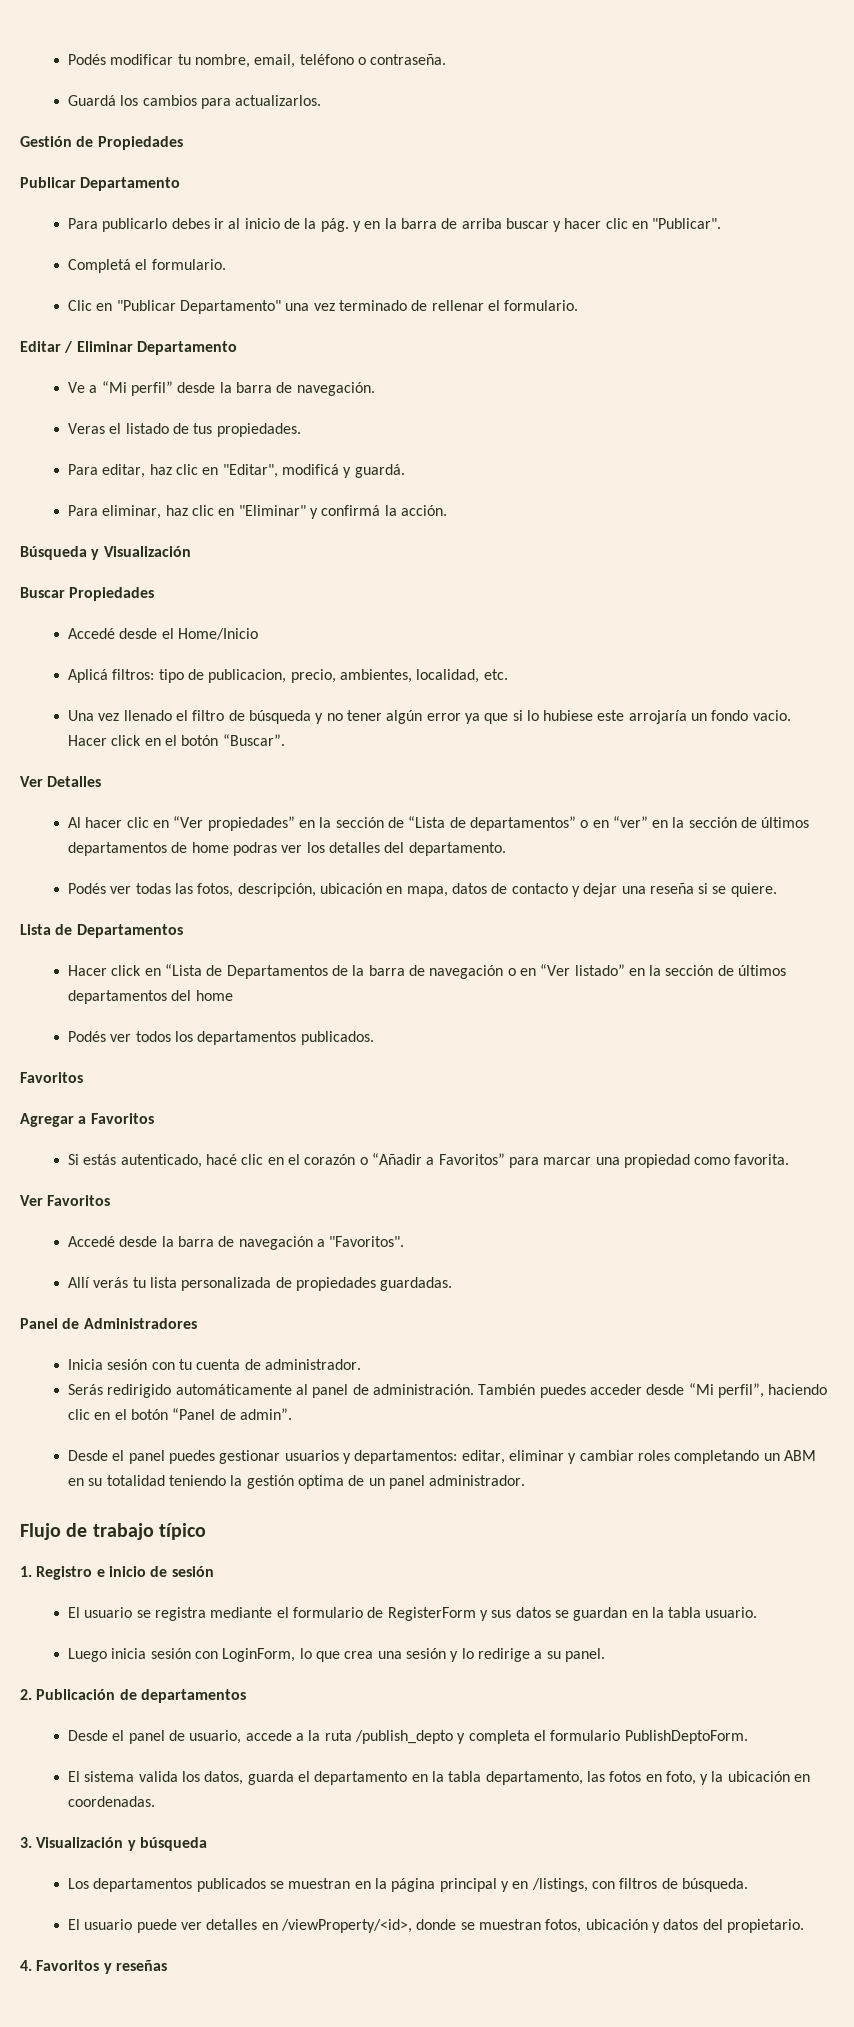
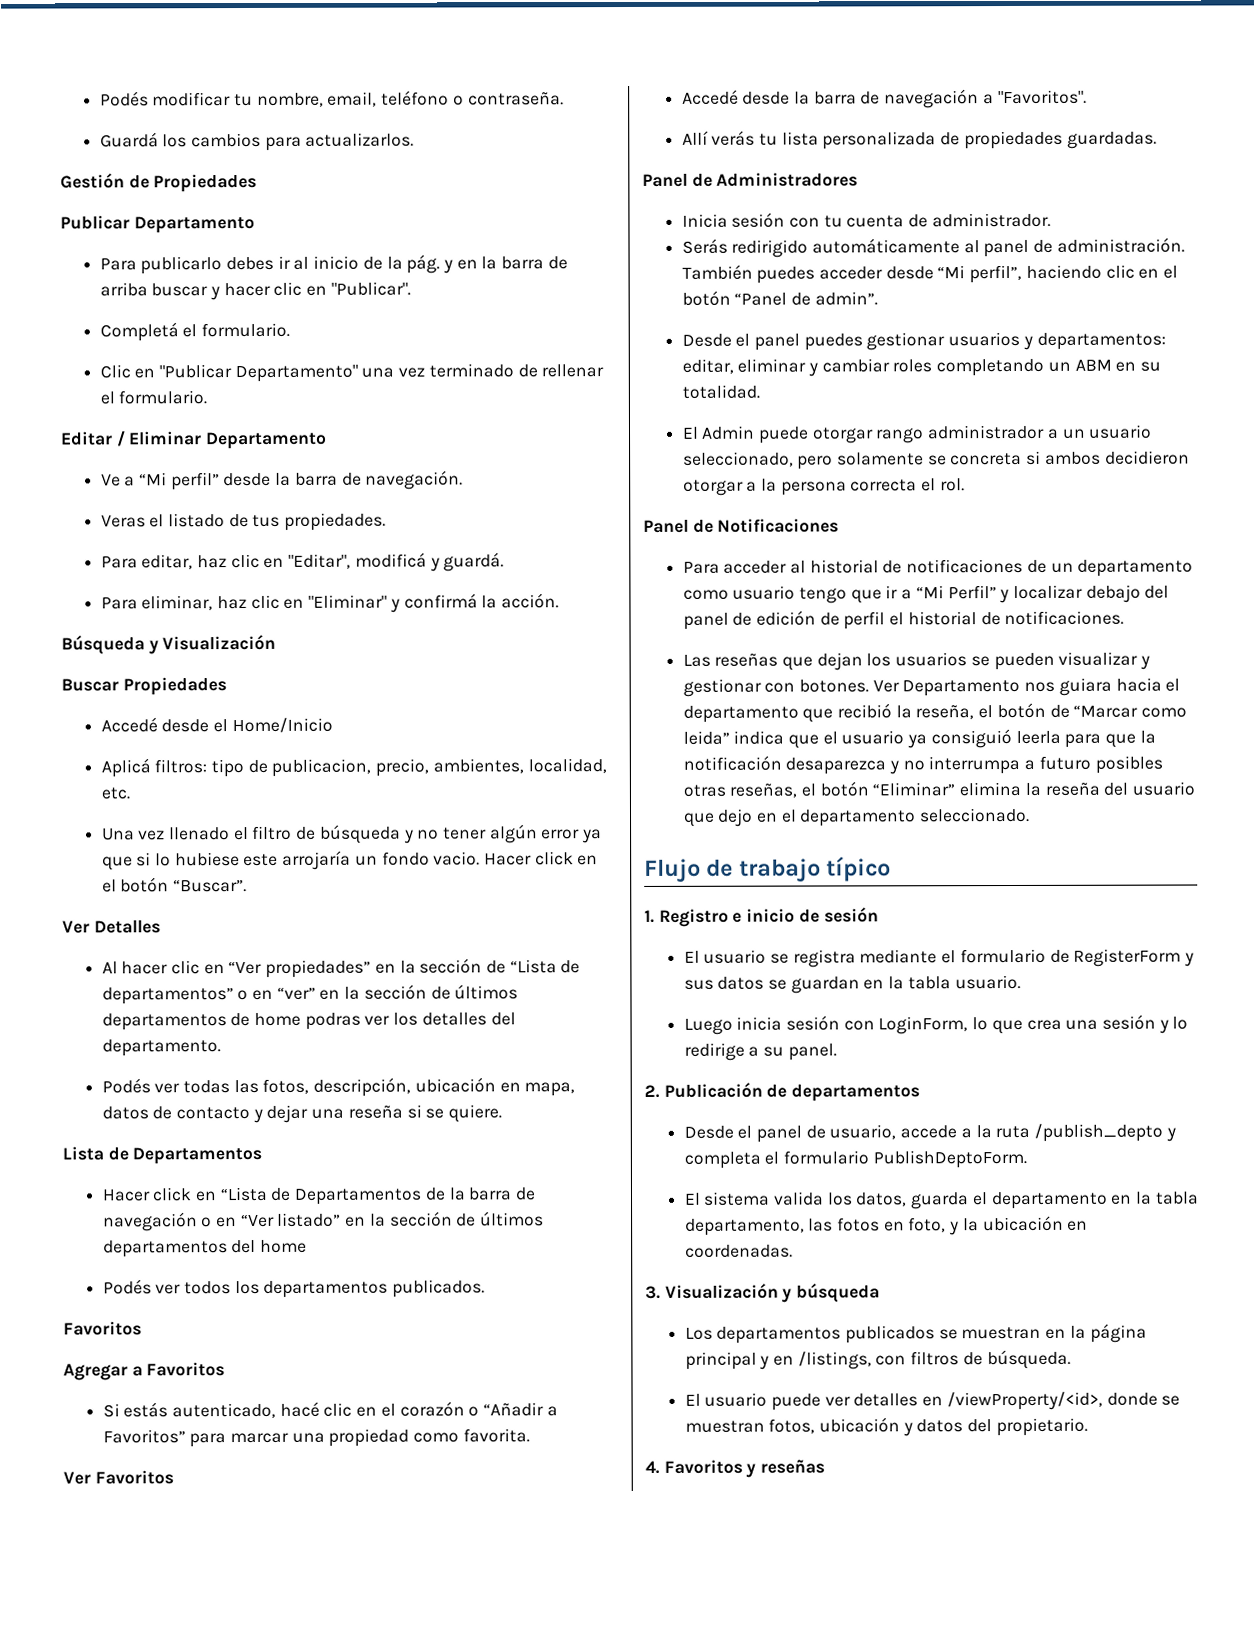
- Desde el panel puedes gestionar usuarios y departamentos: editar, eliminar y cambiar roles completando un ABM en su totalidad teniendo la gestión optima de un panel administrador.
+ Desde el panel puedes gestionar usuarios y departamentos: editar, eliminar y cambiar roles completando un ABM en su totalidad.
+ El Admin puede otorgar rango administrador a un usuario seleccionado, pero solamente se concreta si ambos decidieron otorgar a la persona correcta el rol.
+ Panel de Notificaciones
+ Para acceder al historial de notificaciones de un departamento como usuario tengo que ir a “Mi Perfil” y localizar debajo del panel de edición de perfil el historial de notificaciones.
+ Las reseñas que dejan los usuarios se pueden visualizar y gestionar con botones. Ver Departamento nos guiara hacia el departamento que recibió la reseña, el botón de “Marcar como leida” indica que el usuario ya consiguió leerla para que la notificación desaparezca y no interrumpa a futuro posibles otras reseñas, el botón “Eliminar” elimina la reseña del usuario que dejo en el departamento seleccionado.

